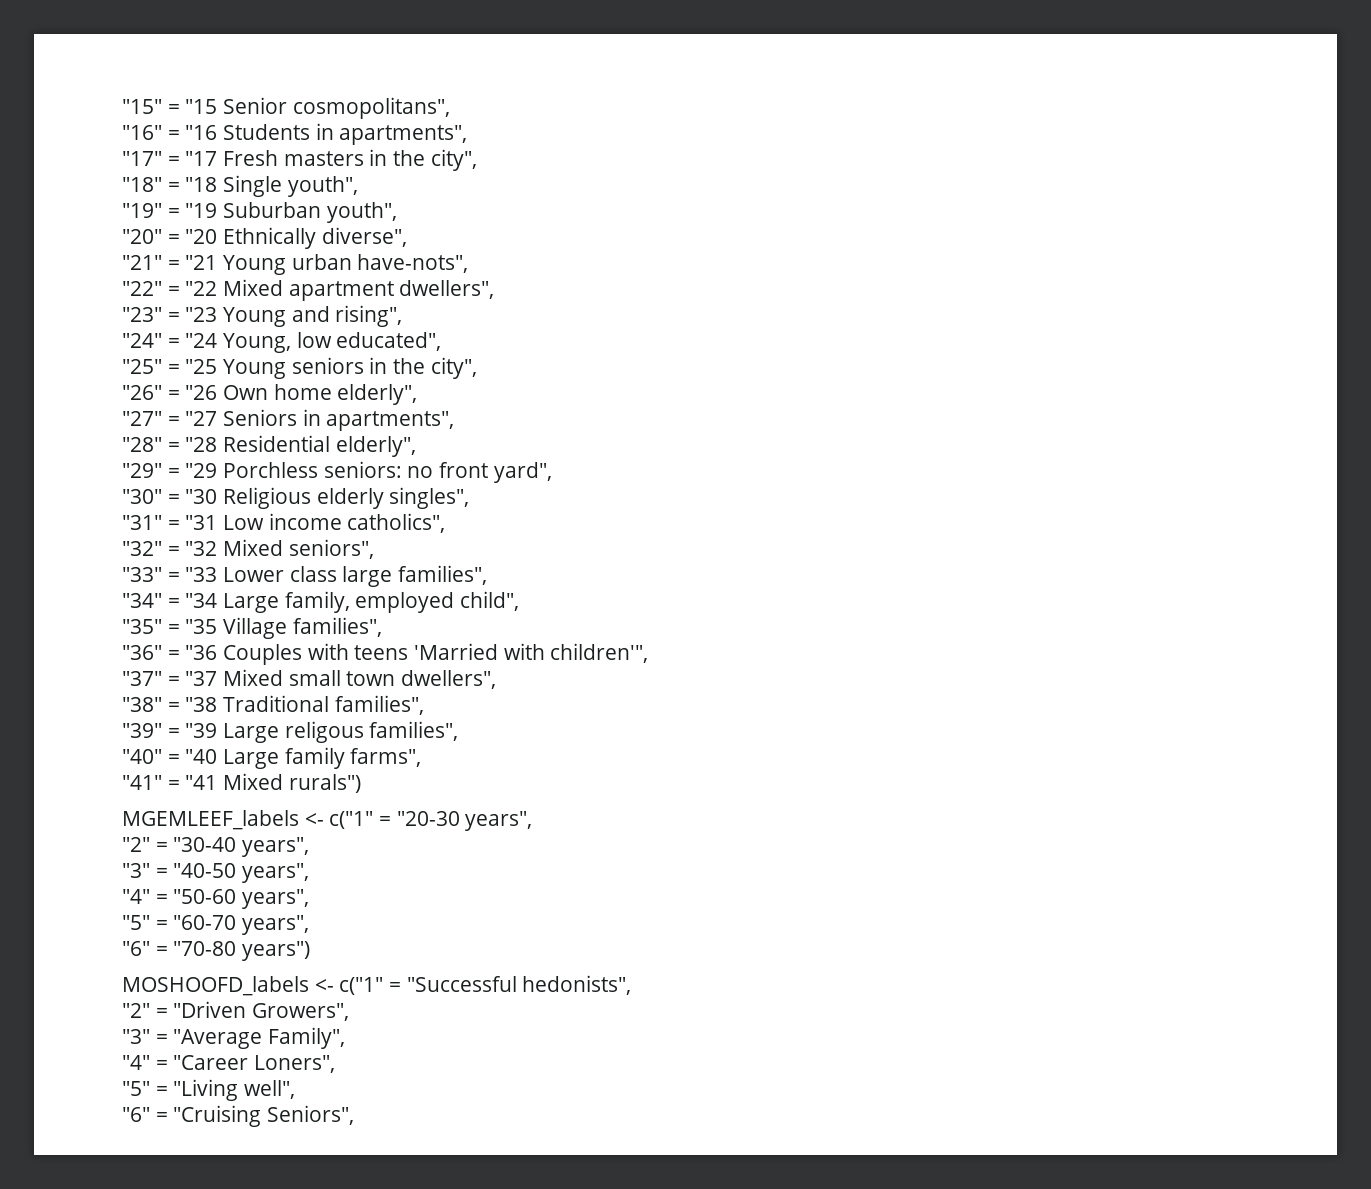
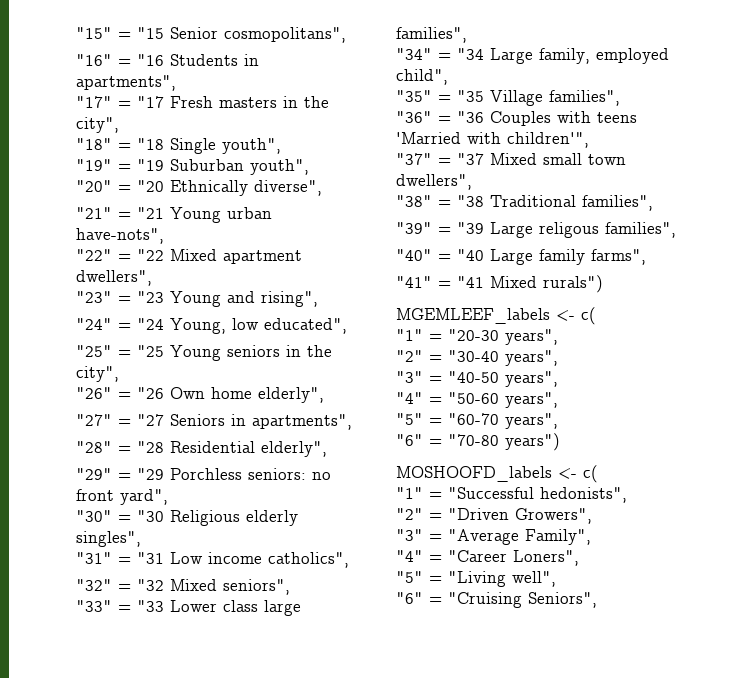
- MGEMLEEF_labels <- c("1" = "20-30 years",
+ MGEMLEEF_labels <- c(
+ "1" = "20-30 years",
- MOSHOOFD_labels <- c("1" = "Successful hedonists",
+ MOSHOOFD_labels <- c(
+ "1" = "Successful hedonists",

